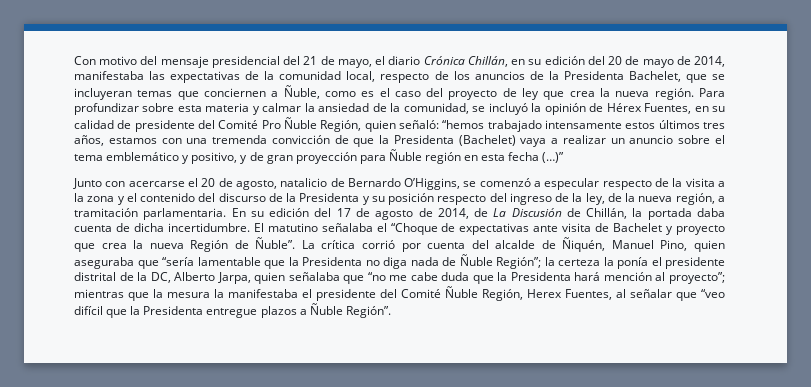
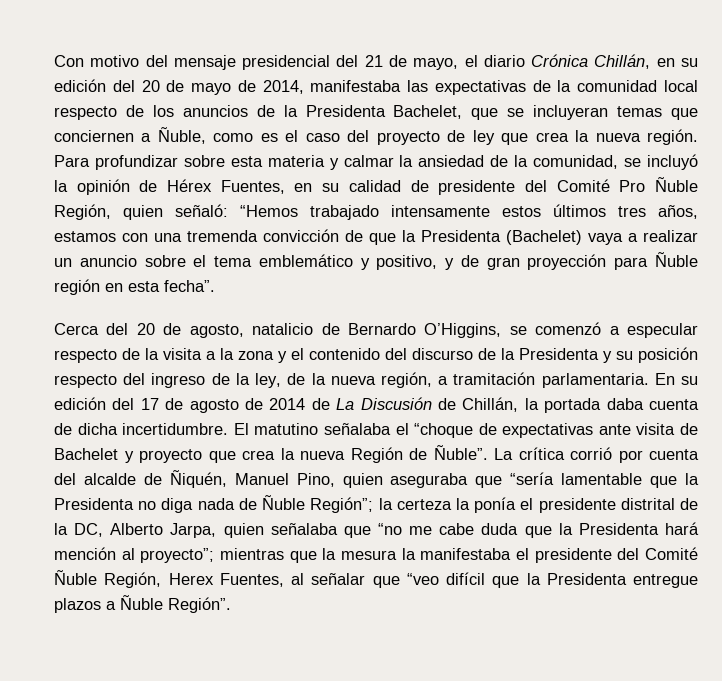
- Con motivo del mensaje presidencial del 21 de mayo, el diario Crónica Chillán, en su edición del 20 de mayo de 2014, manifestaba las expectativas de la comunidad local, respecto de los anuncios de la Presidenta Bachelet, que se incluyeran temas que conciernen a Ñuble, como es el caso del proyecto de ley que crea la nueva región.
+ Con motivo del mensaje presidencial del 21 de mayo, el diario Crónica Chillán, en su edición del 20 de mayo de 2014, manifestaba las expectativas de la comunidad local respecto de los anuncios de la Presidenta Bachelet, que se incluyeran temas que conciernen a Ñuble, como es el caso del proyecto de ley que crea la nueva región.
- “hemos trabajado intensamente estos últimos tres años, estamos con una tremenda convicción de que la Presidenta (Bachelet) vaya a realizar un anuncio sobre el tema emblemático y positivo, y de gran proyección para Ñuble región en esta fecha (…)”
- Junto con acercarse el 20 de agosto, natalicio de Bernardo O’Higgins, se comenzó a especular respecto de la visita a la zona y el contenido del discurso de la Presidenta y su posición respecto del ingreso de la ley, de la nueva región, a tramitación parlamentaria.
+ “Hemos trabajado intensamente estos últimos tres años, estamos con una tremenda convicción de que la Presidenta (Bachelet) vaya a realizar un anuncio sobre el tema emblemático y positivo, y de gran proyección para Ñuble región en esta fecha”.
+ Cerca del 20 de agosto, natalicio de Bernardo O’Higgins, se comenzó a especular respecto de la visita a la zona y el contenido del discurso de la Presidenta y su posición respecto del ingreso de la ley, de la nueva región, a tramitación parlamentaria.
- En su edición del 17 de agosto de 2014, de La Discusión de Chillán, la portada daba cuenta de dicha incertidumbre.
+ En su edición del 17 de agosto de 2014 de La Discusión de Chillán, la portada daba cuenta de dicha incertidumbre.
- El matutino señalaba el “Choque de expectativas ante visita de Bachelet y proyecto que crea la nueva Región de Ñuble”.
+ El matutino señalaba el “choque de expectativas ante visita de Bachelet y proyecto que crea la nueva Región de Ñuble”.

